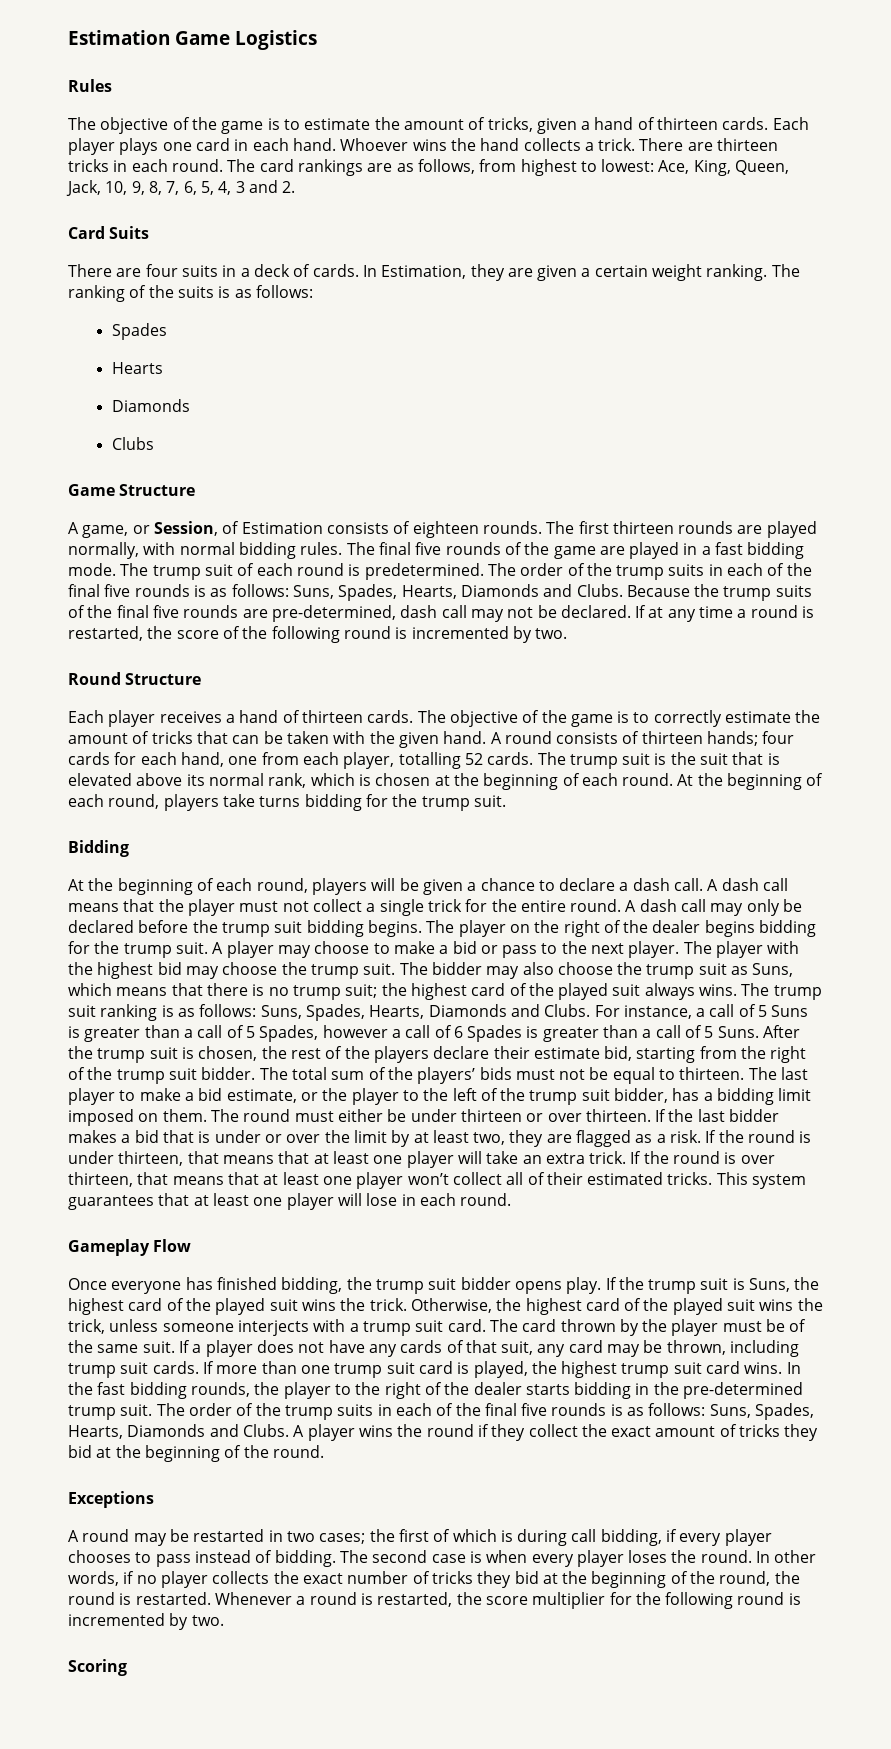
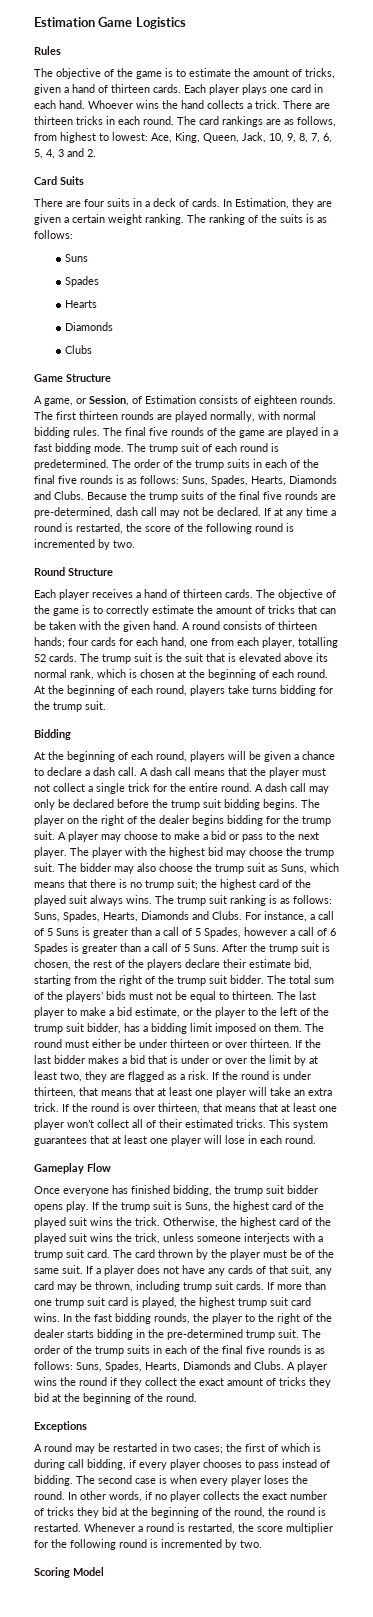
  The ranking of the suits is as follows:
+ Suns
- Scoring
+ Scoring Model

